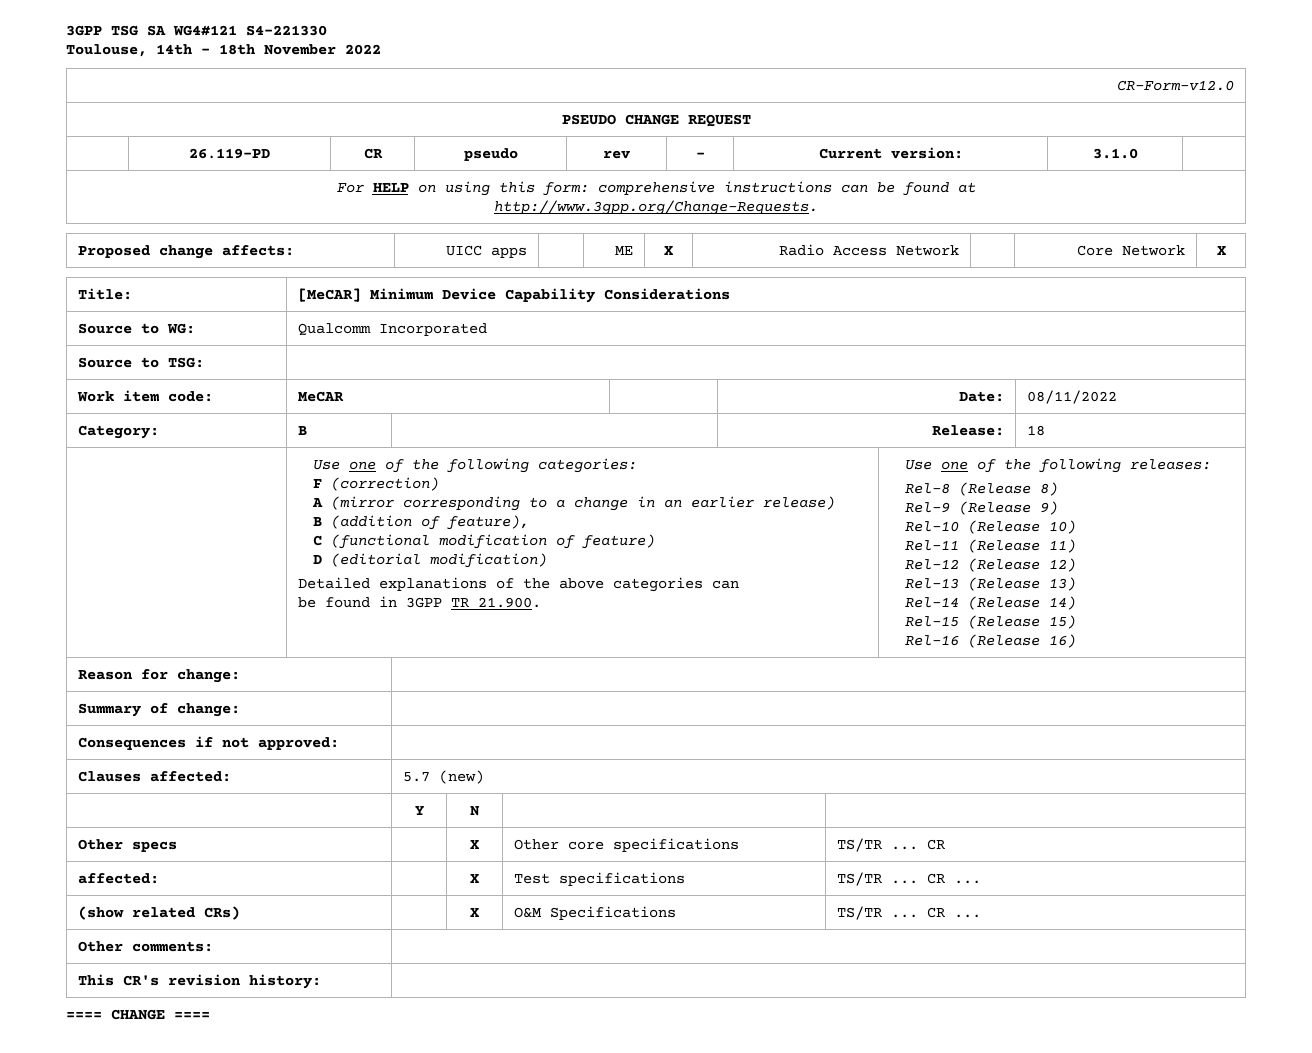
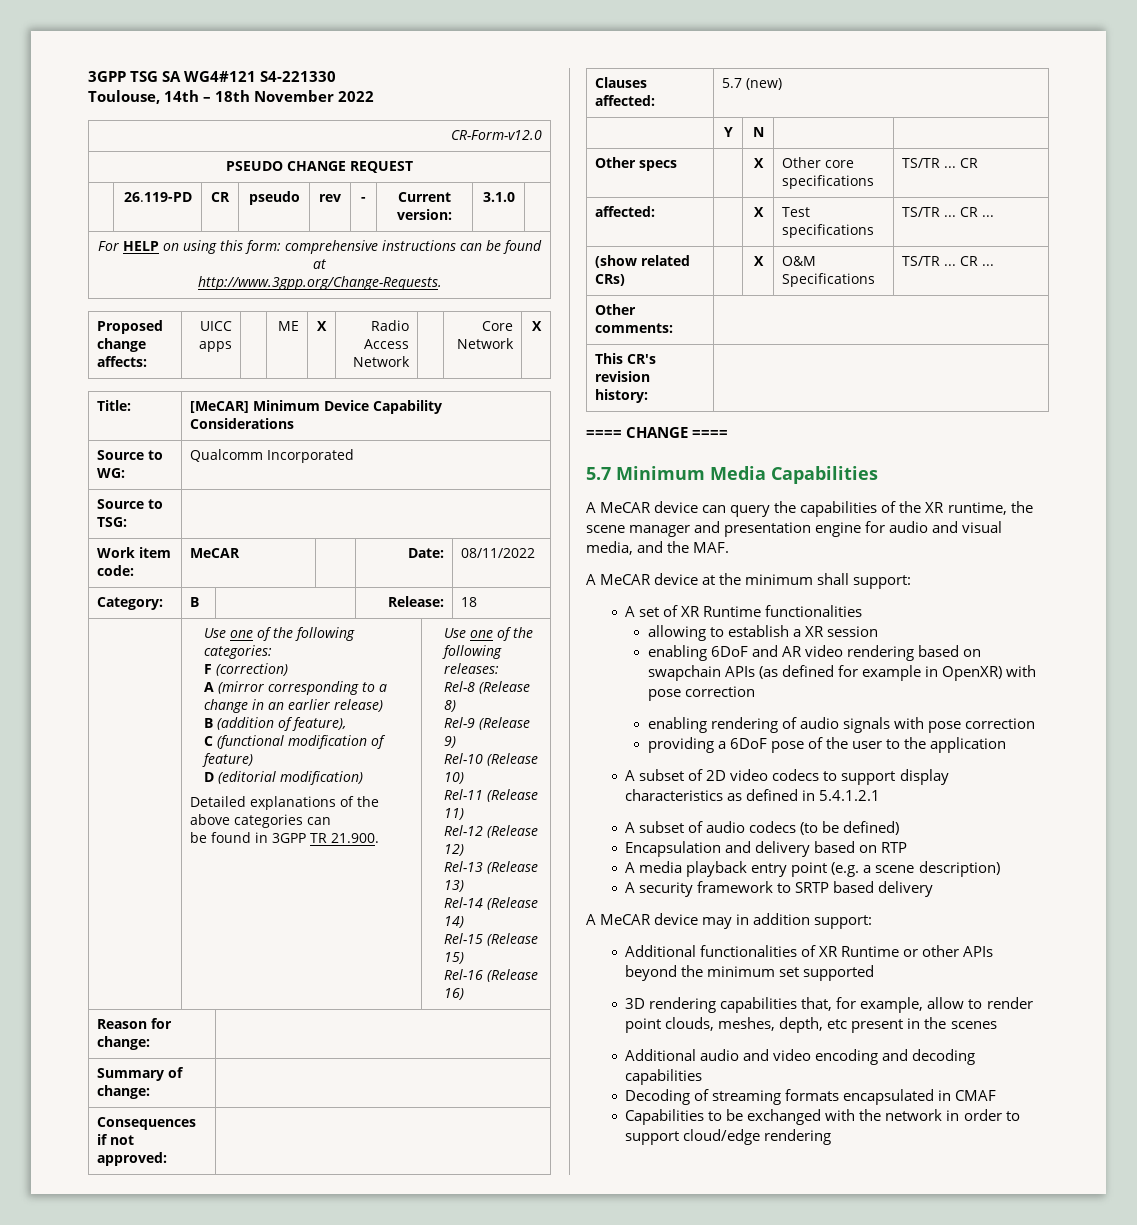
+ 5.7 Minimum Media Capabilities
+ A MeCAR device can query the capabilities of the XR runtime, the scene manager and presentation engine for audio and visual media, and the MAF.
+ A MeCAR device at the minimum shall support:
+ A set of XR Runtime functionalities
+ allowing to establish a XR session
+ enabling 6DoF and AR video rendering based on swapchain APIs (as defined for example in OpenXR) with pose correction
+ enabling rendering of audio signals with pose correction
+ providing a 6DoF pose of the user to the application
+ A subset of 2D video codecs to support display characteristics as defined in 5.4.1.2.1
+ A subset of audio codecs (to be defined)
+ Encapsulation and delivery based on RTP
+ A media playback entry point (e.g. a scene description)
+ A security framework to SRTP based delivery
+ A MeCAR device may in addition support:
+ Additional functionalities of XR Runtime or other APIs beyond the minimum set supported
+ 3D rendering capabilities that, for example, allow to render point clouds, meshes, depth, etc present in the scenes
+ Additional audio and video encoding and decoding capabilities
+ Decoding of streaming formats encapsulated in CMAF
+ Capabilities to be exchanged with the network in order to support cloud/edge rendering

